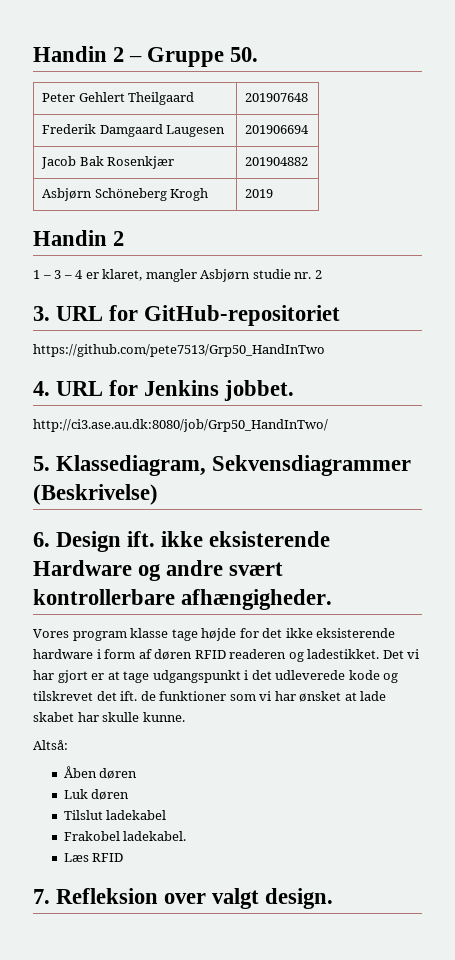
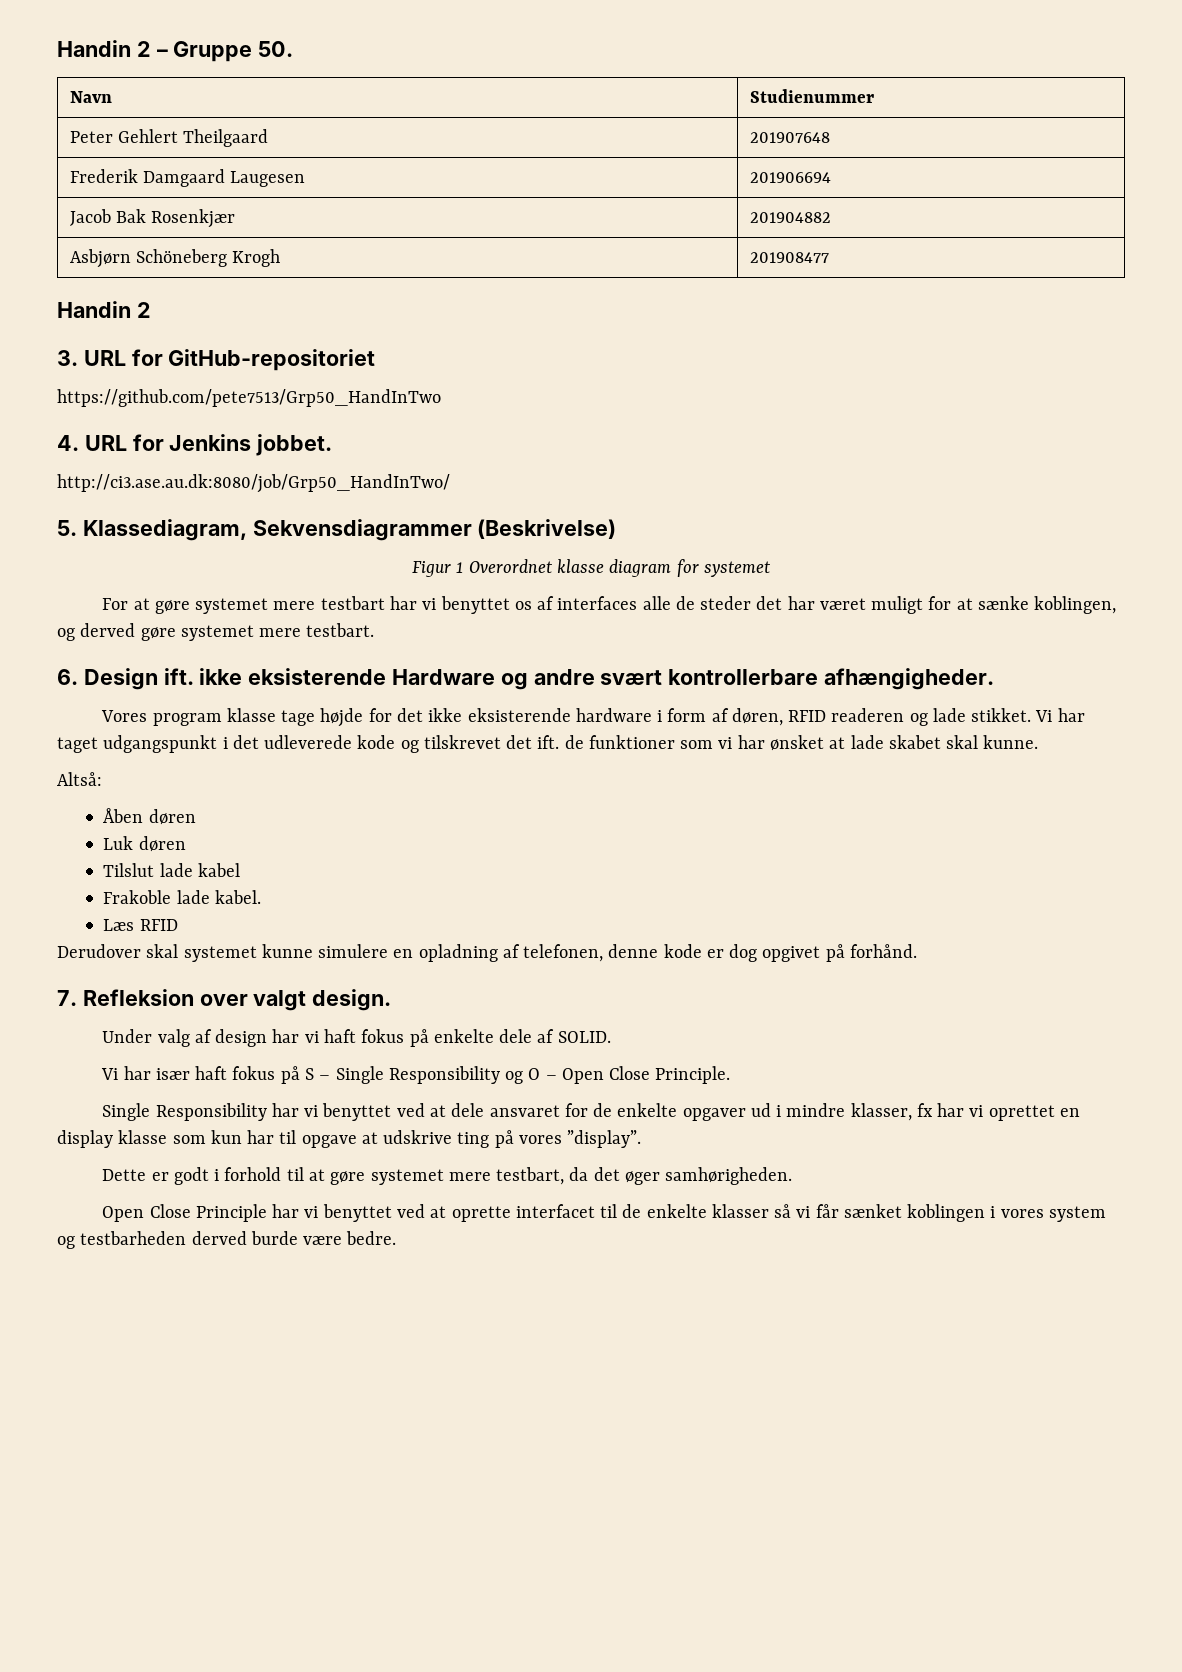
+ Navn | Studienummer
- Asbjørn Schöneberg Krogh | 2019
+ Asbjørn Schöneberg Krogh | 201908477
  Handin 2
- 1 – 3 – 4 er klaret, mangler Asbjørn studie nr. 2
+ Figur 1 Overordnet klasse diagram for systemet
+ For at gøre systemet mere testbart har vi benyttet os af interfaces alle de steder det har været muligt for at sænke koblingen, og derved gøre systemet mere testbart.
- Vores program klasse tage højde for det ikke eksisterende hardware i form af døren RFID readeren og ladestikket. Det vi har gjort er at tage udgangspunkt i det udleverede kode og tilskrevet det ift. de funktioner som vi har ønsket at lade skabet har skulle kunne.
+ Vores program klasse tage højde for det ikke eksisterende hardware i form af døren, RFID readeren og lade stikket. Vi har taget udgangspunkt i det udleverede kode og tilskrevet det ift. de funktioner som vi har ønsket at lade skabet skal kunne.
- Tilslut ladekabel
- Frakobel ladekabel.
+ Tilslut lade kabel
+ Frakoble lade kabel.
  Læs RFID
+ Derudover skal systemet kunne simulere en opladning af telefonen, denne kode er dog opgivet på forhånd.
+ Under valg af design har vi haft fokus på enkelte dele af SOLID.
+ Vi har især haft fokus på S – Single Responsibility og O – Open Close Principle.
+ Single Responsibility har vi benyttet ved at dele ansvaret for de enkelte opgaver ud i mindre klasser, fx har vi oprettet en display klasse som kun har til opgave at udskrive ting på vores ”display”.
+ Dette er godt i forhold til at gøre systemet mere testbart, da det øger samhørigheden.
+ Open Close Principle har vi benyttet ved at oprette interfacet til de enkelte klasser så vi får sænket koblingen i vores system og testbarheden derved burde være bedre.

